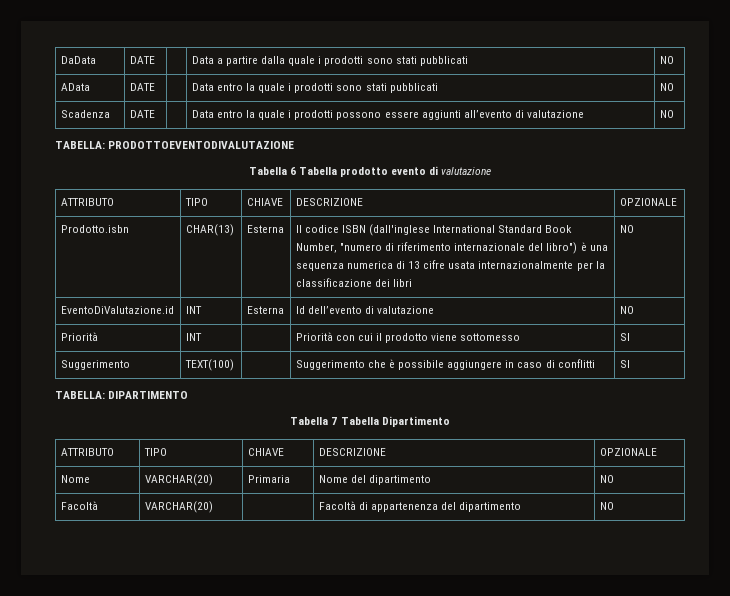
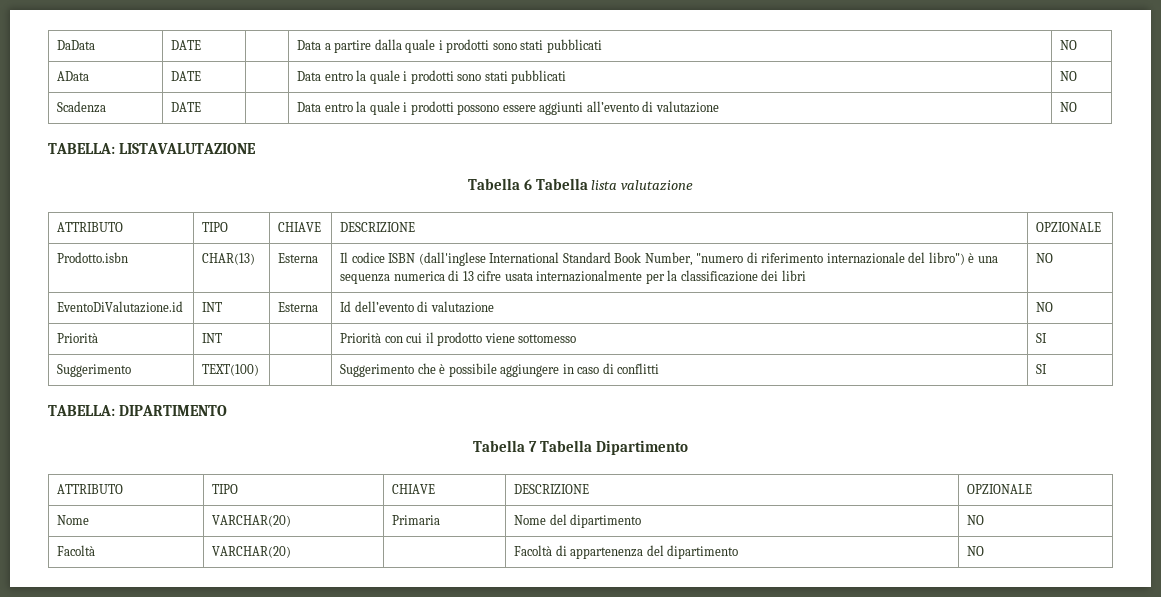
- TABELLA: PRODOTTOEVENTODIVALUTAZIONE
+ TABELLA: LISTAVALUTAZIONE
- Tabella 6 Tabella prodotto evento di valutazione
+ Tabella 6 Tabella lista valutazione

